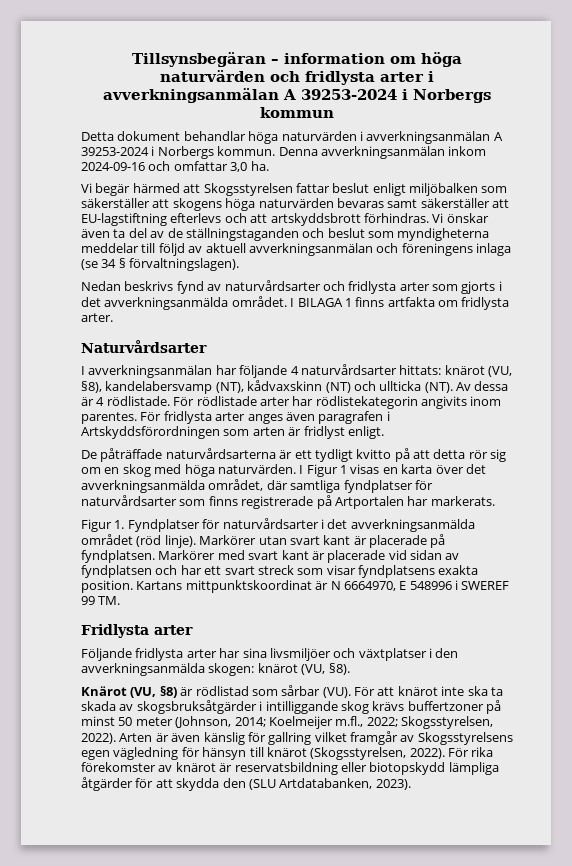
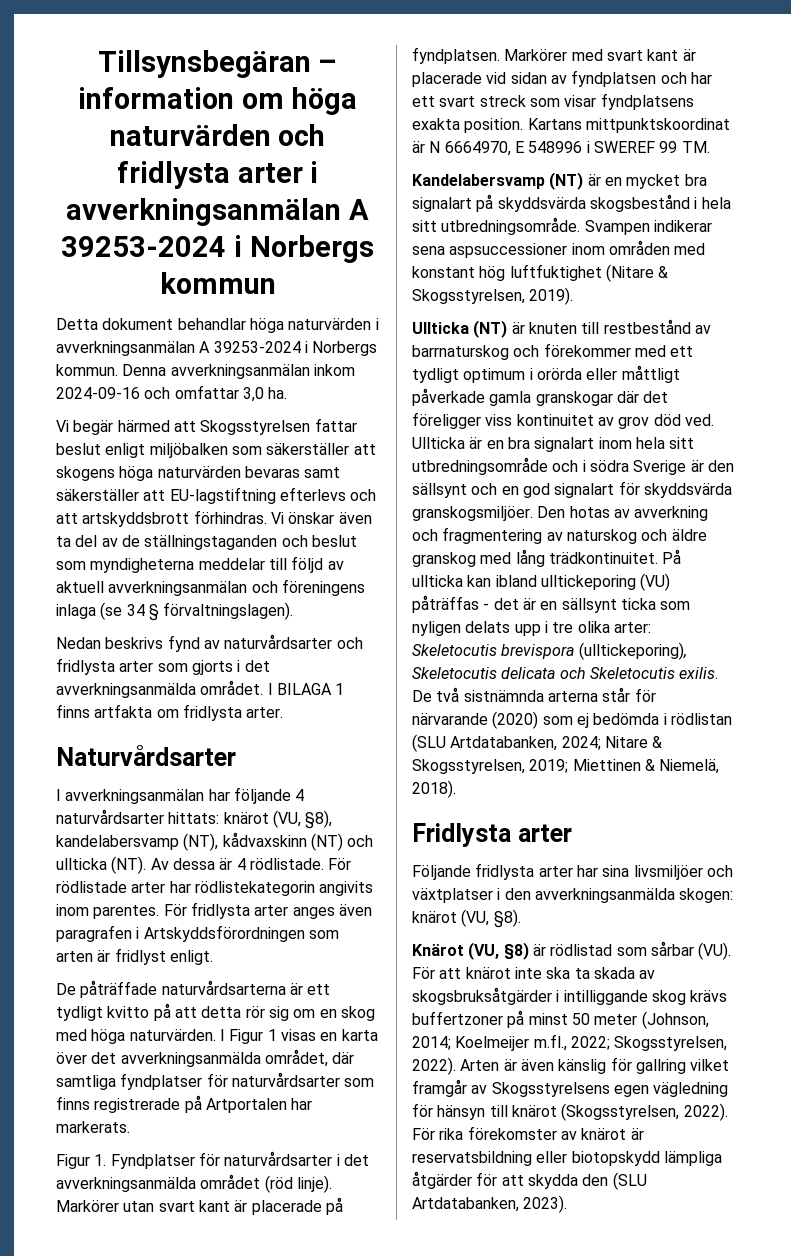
+ Kandelabersvamp (NT) är en mycket bra signalart på skyddsvärda skogsbestånd i hela sitt utbredningsområde. Svampen indikerar sena aspsuccessioner inom områden med konstant hög luftfuktighet (Nitare & Skogsstyrelsen, 2019).
+ Ullticka (NT) är knuten till restbestånd av barrnaturskog och förekommer med ett tydligt optimum i orörda eller måttligt påverkade gamla granskogar där det föreligger viss kontinuitet av grov död ved. Ullticka är en bra signalart inom hela sitt utbredningsområde och i södra Sverige är den sällsynt och en god signalart för skyddsvärda granskogsmiljöer. Den hotas av avverkning och fragmentering av naturskog och äldre granskog med lång trädkontinuitet. På ullticka kan ibland ulltickeporing (VU) påträffas - det är en sällsynt ticka som nyligen delats upp i tre olika arter: Skeletocutis brevispora (ulltickeporing), Skeletocutis delicata och Skeletocutis exilis. De två sistnämnda arterna står för närvarande (2020) som ej bedömda i rödlistan (SLU Artdatabanken, 2024; Nitare & Skogsstyrelsen, 2019; Miettinen & Niemelä, 2018).

